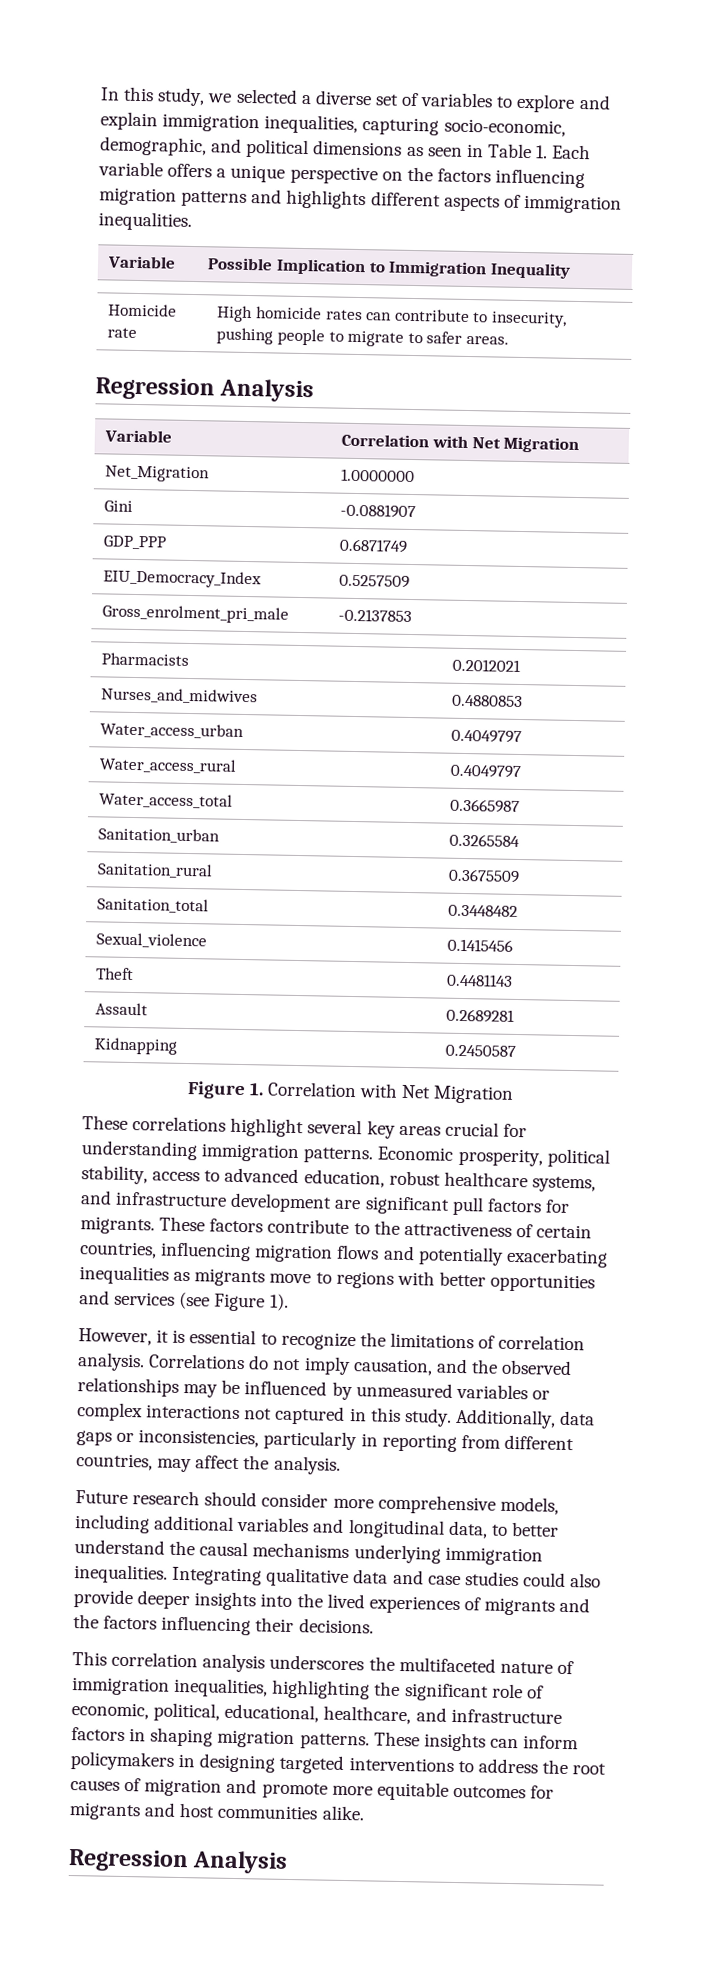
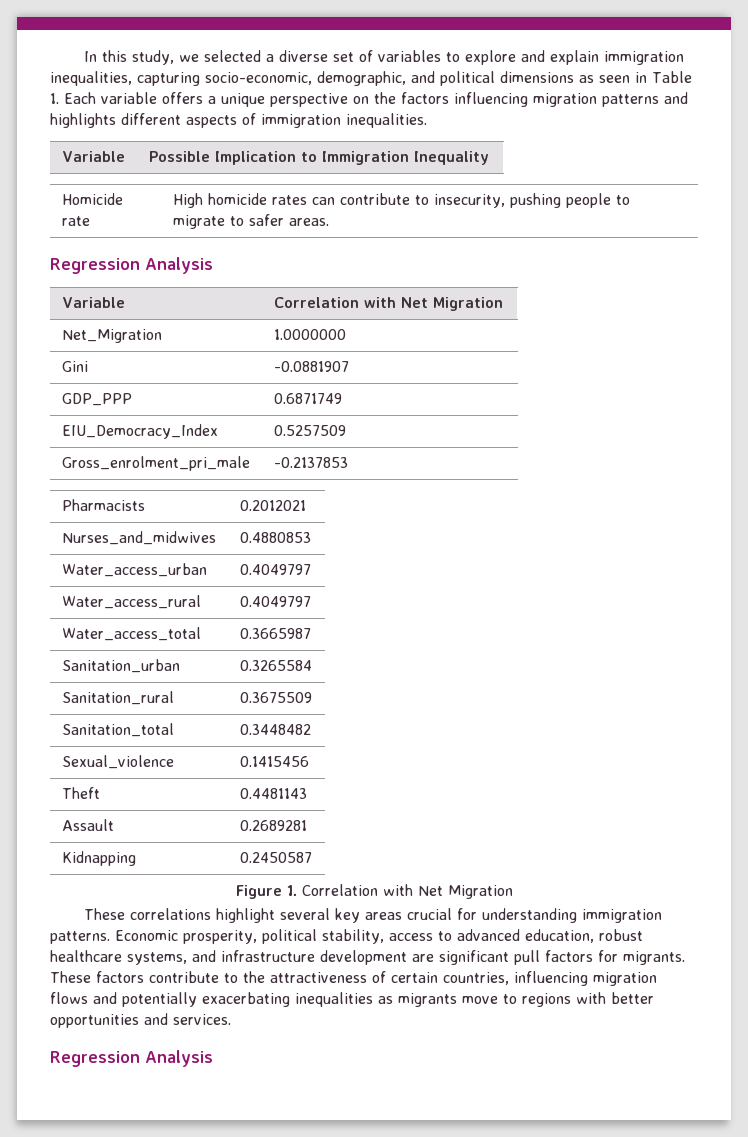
- These factors contribute to the attractiveness of certain countries, influencing migration flows and potentially exacerbating inequalities as migrants move to regions with better opportunities and services (see Figure 1).
- However, it is essential to recognize the limitations of correlation analysis. Correlations do not imply causation, and the observed relationships may be influenced by unmeasured variables or complex interactions not captured in this study. Additionally, data gaps or inconsistencies, particularly in reporting from different countries, may affect the analysis.
- Future research should consider more comprehensive models, including additional variables and longitudinal data, to better understand the causal mechanisms underlying immigration inequalities. Integrating qualitative data and case studies could also provide deeper insights into the lived experiences of migrants and the factors influencing their decisions.
- This correlation analysis underscores the multifaceted nature of immigration inequalities, highlighting the significant role of economic, political, educational, healthcare, and infrastructure factors in shaping migration patterns. These insights can inform policymakers in designing targeted interventions to address the root causes of migration and promote more equitable outcomes for migrants and host communities alike.
+ These factors contribute to the attractiveness of certain countries, influencing migration flows and potentially exacerbating inequalities as migrants move to regions with better opportunities and services.

